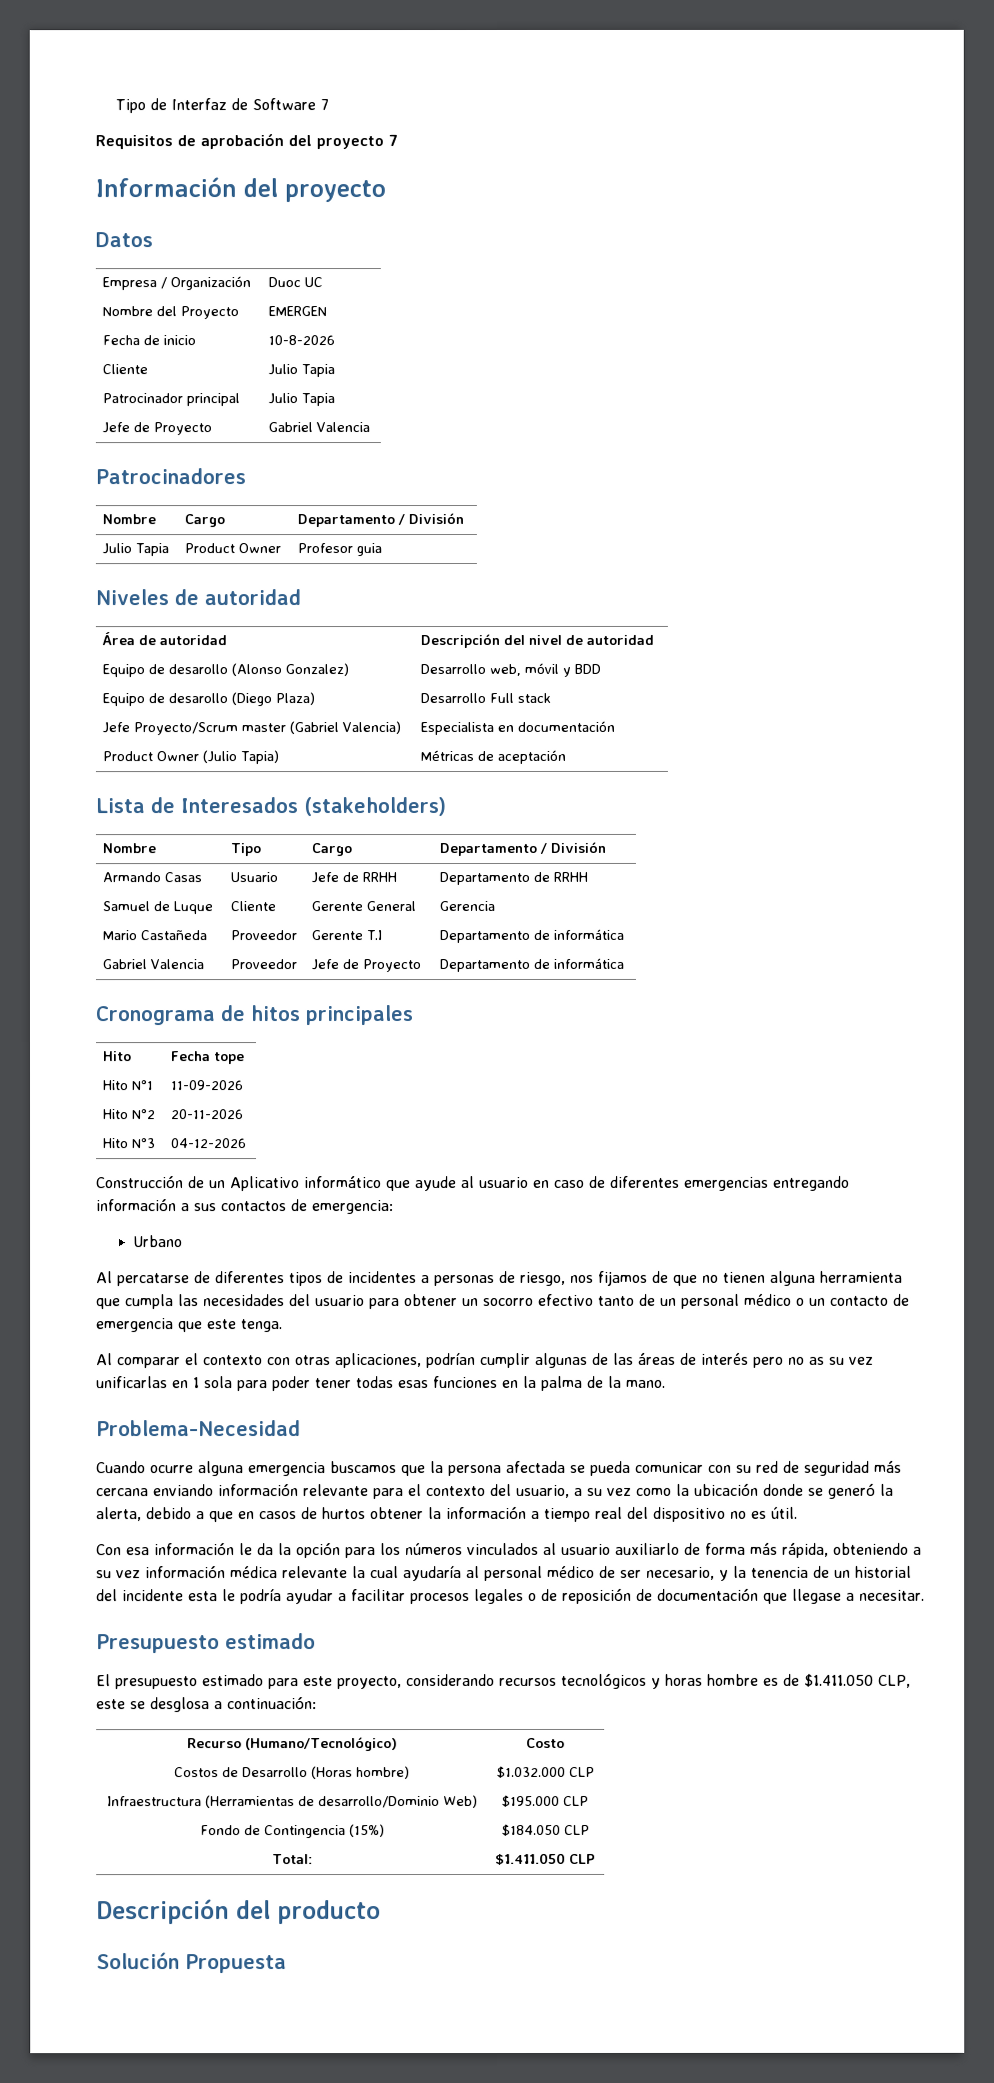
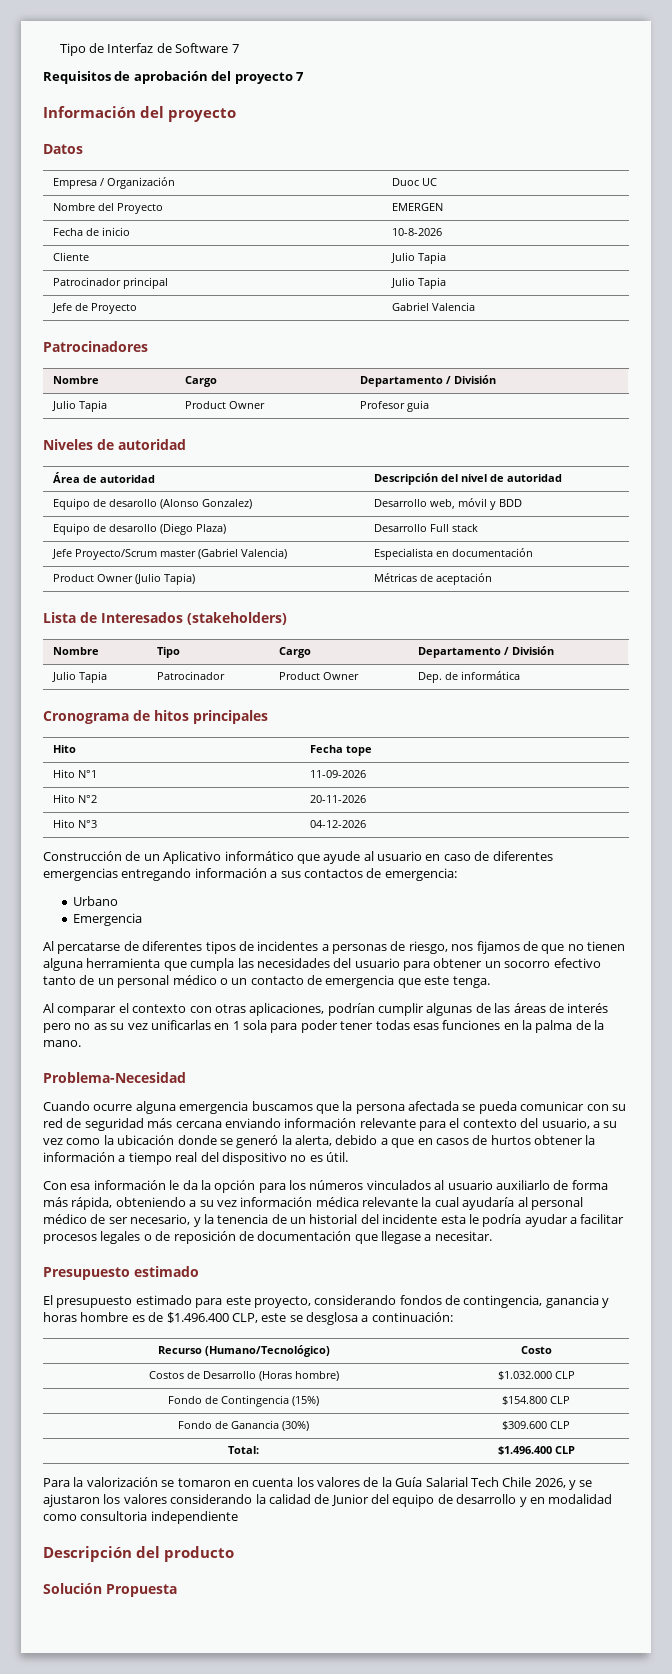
- Armando Casas | Usuario | Jefe de RRHH | Departamento de RRHH
- Samuel de Luque | Cliente | Gerente General | Gerencia
- Mario Castañeda | Proveedor | Gerente T.I | Departamento de informática
- Gabriel Valencia | Proveedor | Jefe de Proyecto | Departamento de informática
+ Julio Tapia | Patrocinador | Product Owner | Dep. de informática
+ Emergencia
- El presupuesto estimado para este proyecto, considerando recursos tecnológicos y horas hombre es de $1.411.050 CLP, este se desglosa a continuación:
+ El presupuesto estimado para este proyecto, considerando fondos de contingencia, ganancia y horas hombre es de $1.496.400 CLP, este se desglosa a continuación:
- Infraestructura (Herramientas de desarrollo/Dominio Web) | $195.000 CLP
- Fondo de Contingencia (15%) | $184.050 CLP
+ Fondo de Contingencia (15%) | $154.800 CLP
+ Fondo de Ganancia (30%) | $309.600 CLP
- Total: | $1.411.050 CLP
+ Total: | $1.496.400 CLP
+ Para la valorización se tomaron en cuenta los valores de la Guía Salarial Tech Chile 2026, y se ajustaron los valores considerando la calidad de Junior del equipo de desarrollo y en modalidad como consultoria independiente

